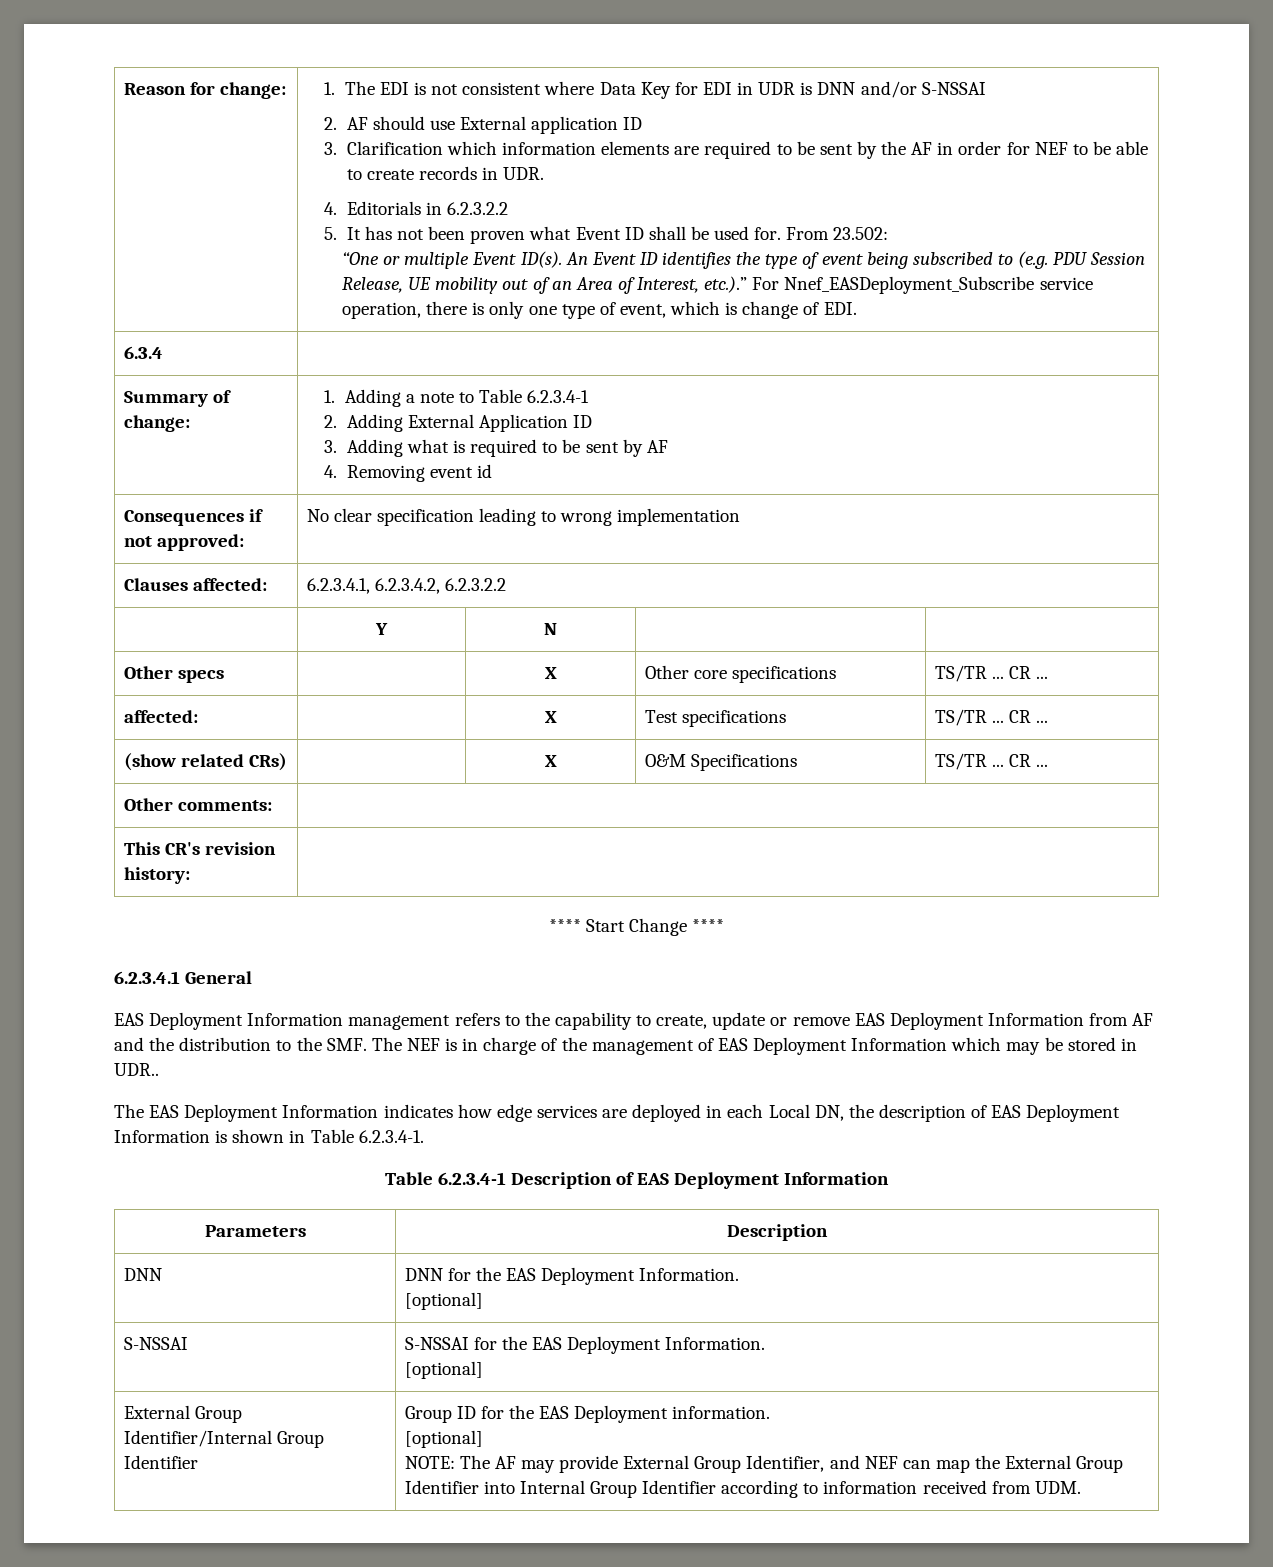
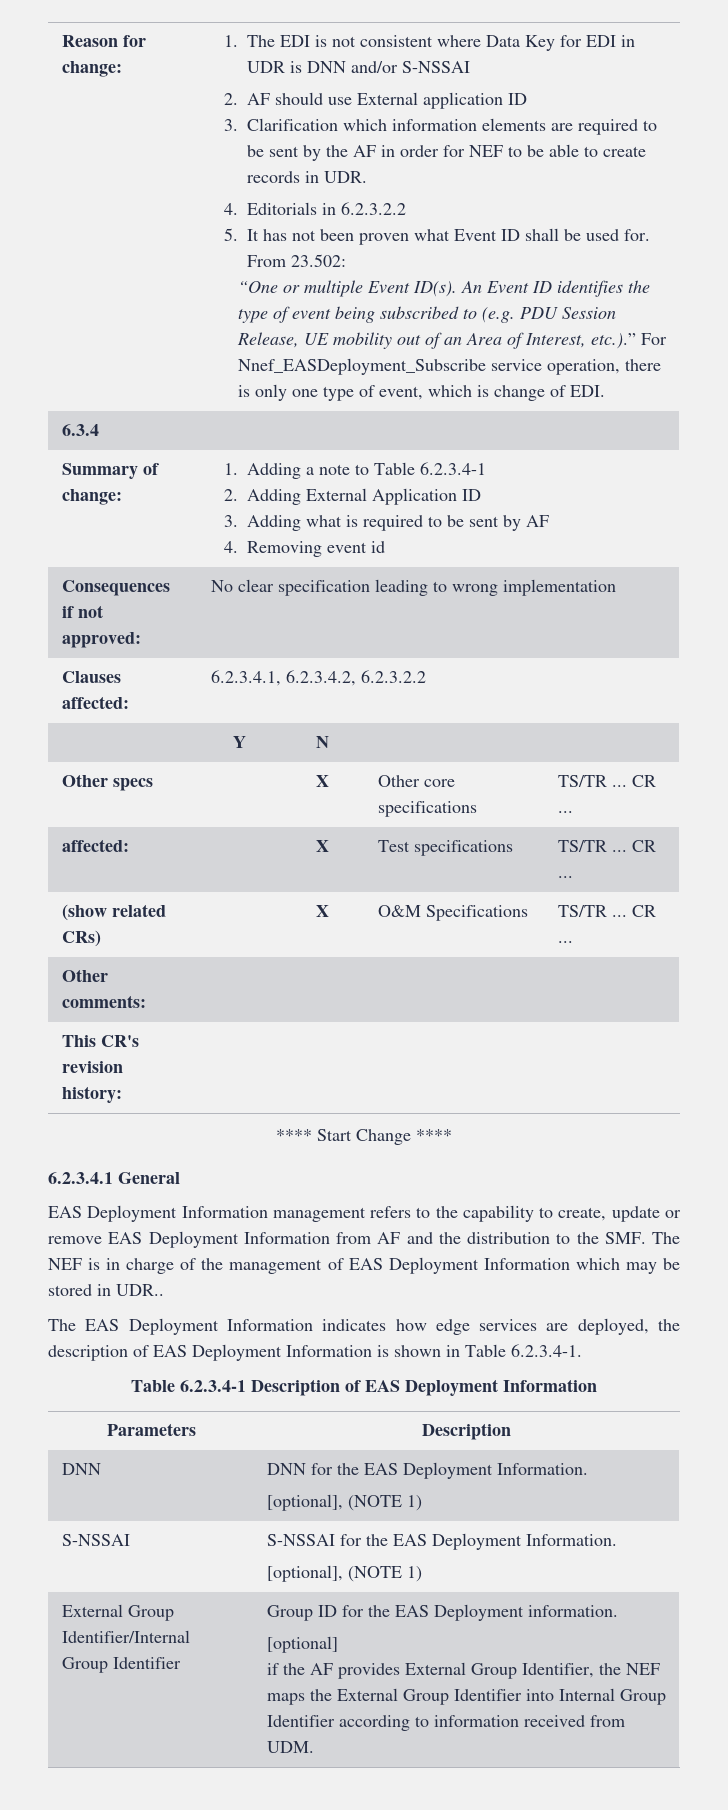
- The EAS Deployment Information indicates how edge services are deployed in each Local DN, the description of EAS Deployment Information is shown in Table 6.2.3.4-1.
+ The EAS Deployment Information indicates how edge services are deployed, the description of EAS Deployment Information is shown in Table 6.2.3.4-1.
  DNN | DNN for the EAS Deployment Information.
- [optional]
+ [optional], (NOTE 1)
  S-NSSAI | S-NSSAI for the EAS Deployment Information.
- [optional]
+ [optional], (NOTE 1)
  External Group Identifier/Internal Group Identifier | Group ID for the EAS Deployment information.
  [optional]
- NOTE: The AF may provide External Group Identifier, and NEF can map the External Group Identifier into Internal Group Identifier according to information received from UDM.
+ if the AF provides External Group Identifier, the NEF maps the External Group Identifier into Internal Group Identifier according to information received from UDM.

